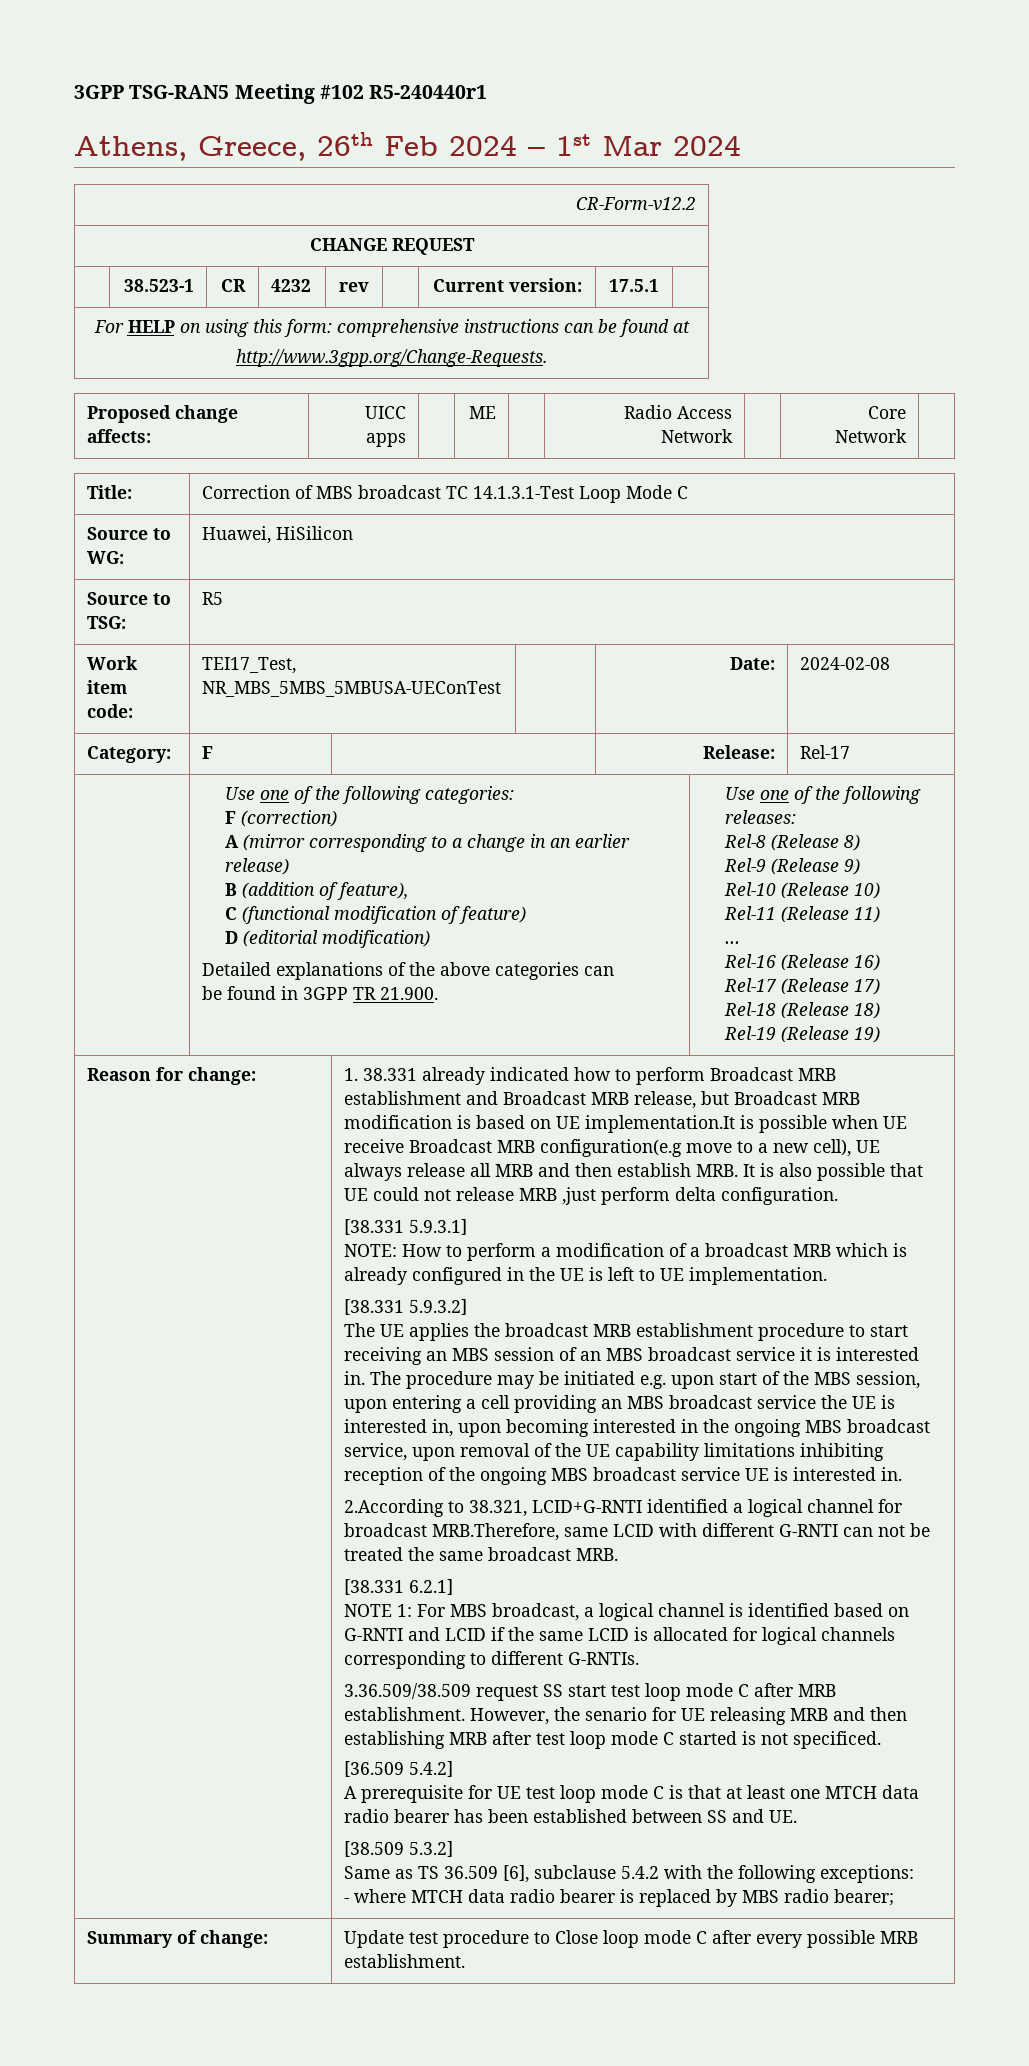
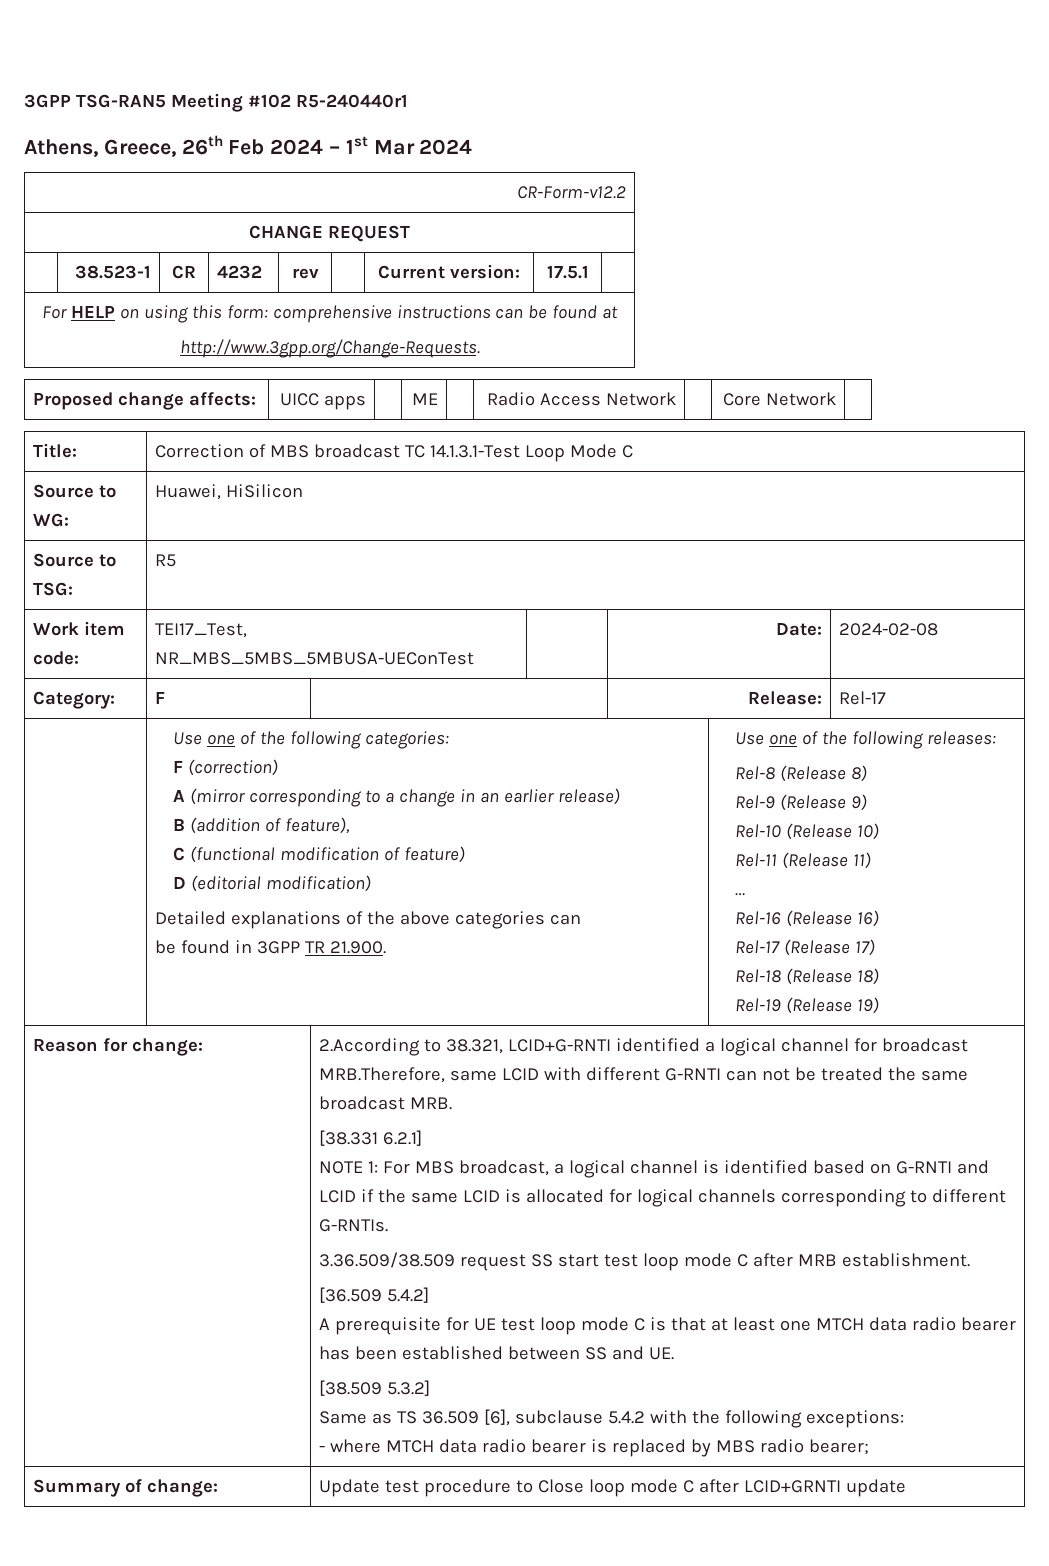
- 1. 38.331 already indicated how to perform Broadcast MRB establishment and Broadcast MRB release, but Broadcast MRB modification is based on UE implementation.It is possible when UE receive Broadcast MRB configuration(e.g move to a new cell), UE always release all MRB and then establish MRB. It is also possible that UE could not release MRB ,just perform delta configuration.
- [38.331 5.9.3.1]
- NOTE: How to perform a modification of a broadcast MRB which is already configured in the UE is left to UE implementation.
- [38.331 5.9.3.2]
- The UE applies the broadcast MRB establishment procedure to start receiving an MBS session of an MBS broadcast service it is interested in. The procedure may be initiated e.g. upon start of the MBS session, upon entering a cell providing an MBS broadcast service the UE is interested in, upon becoming interested in the ongoing MBS broadcast service, upon removal of the UE capability limitations inhibiting reception of the ongoing MBS broadcast service UE is interested in.
- However, the senario for UE releasing MRB and then establishing MRB after test loop mode C started is not specificed.
- Summary of change: | Update test procedure to Close loop mode C after every possible MRB establishment.
+ Summary of change: | Update test procedure to Close loop mode C after LCID+GRNTI update

